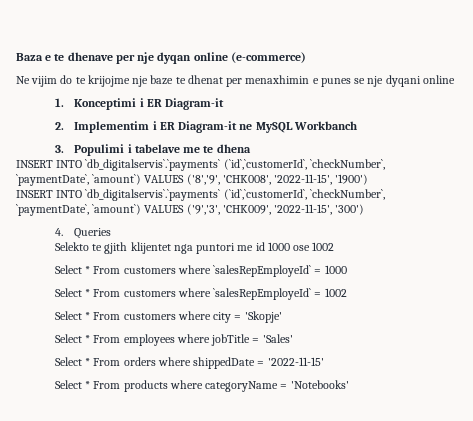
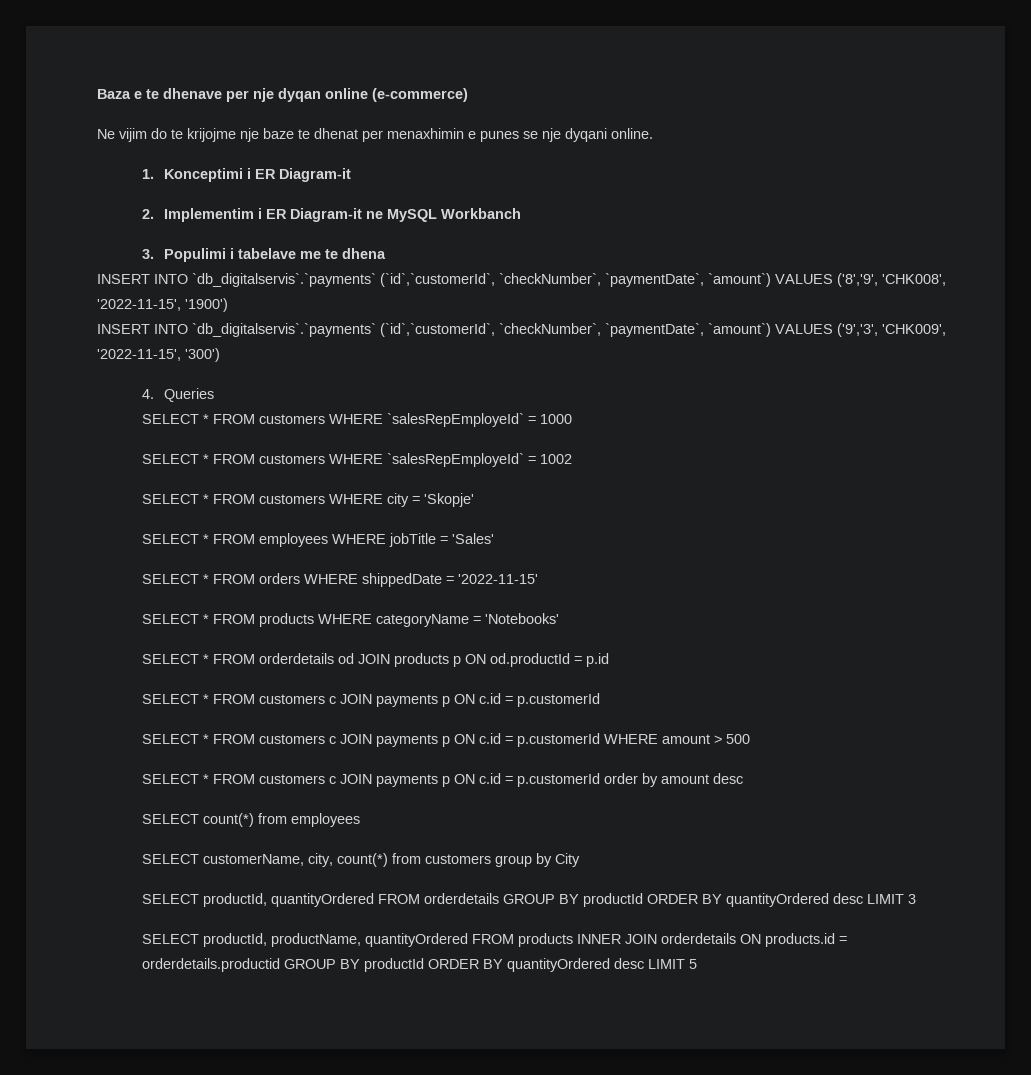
- Ne vijim do te krijojme nje baze te dhenat per menaxhimin e punes se nje dyqani online
+ Ne vijim do te krijojme nje baze te dhenat per menaxhimin e punes se nje dyqani online.
- Selekto te gjith klijentet nga puntori me id 1000 ose 1002
- Select * From customers where `salesRepEmployeId` = 1000
- Select * From customers where `salesRepEmployeId` = 1002
- Select * From customers where city = 'Skopje'
- Select * From employees where jobTitle = 'Sales'
- Select * From orders where shippedDate = '2022-11-15'
- Select * From products where categoryName = 'Notebooks'
+ SELECT * FROM customers WHERE `salesRepEmployeId` = 1000
+ SELECT * FROM customers WHERE `salesRepEmployeId` = 1002
+ SELECT * FROM customers WHERE city = 'Skopje'
+ SELECT * FROM employees WHERE jobTitle = 'Sales'
+ SELECT * FROM orders WHERE shippedDate = '2022-11-15'
+ SELECT * FROM products WHERE categoryName = 'Notebooks'
+ SELECT * FROM orderdetails od JOIN products p ON od.productId = p.id
+ SELECT * FROM customers c JOIN payments p ON c.id = p.customerId
+ SELECT * FROM customers c JOIN payments p ON c.id = p.customerId WHERE amount > 500
+ SELECT * FROM customers c JOIN payments p ON c.id = p.customerId order by amount desc
+ SELECT count(*) from employees
+ SELECT customerName, city, count(*) from customers group by City
+ SELECT productId, quantityOrdered FROM orderdetails GROUP BY productId ORDER BY quantityOrdered desc LIMIT 3
+ SELECT productId, productName, quantityOrdered FROM products INNER JOIN orderdetails ON products.id = orderdetails.productid GROUP BY productId ORDER BY quantityOrdered desc LIMIT 5

